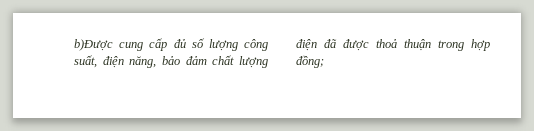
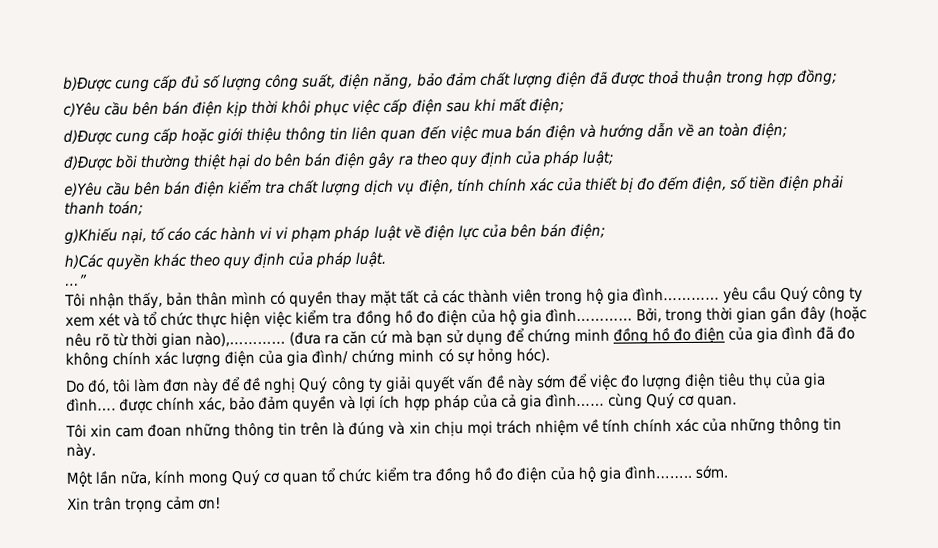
+ c)Yêu cầu bên bán điện kịp thời khôi phục việc cấp điện sau khi mất điện;
+ d)Được cung cấp hoặc giới thiệu thông tin liên quan đến việc mua bán điện và hướng dẫn về an toàn điện;
+ đ)Được bồi thường thiệt hại do bên bán điện gây ra theo quy định của pháp luật;
+ e)Yêu cầu bên bán điện kiểm tra chất lượng dịch vụ điện, tính chính xác của thiết bị đo đếm điện, số tiền điện phải thanh toán;
+ g)Khiếu nại, tố cáo các hành vi vi phạm pháp luật về điện lực của bên bán điện;
+ h)Các quyền khác theo quy định của pháp luật.
+ …”
+ Tôi nhận thấy, bản thân mình có quyền thay mặt tất cả các thành viên trong hộ gia đình………… yêu cầu Quý công ty xem xét và tổ chức thực hiện việc kiểm tra đồng hồ đo điện của hộ gia đình………… Bởi, trong thời gian gần đây (hoặc nêu rõ từ thời gian nào),………… (đưa ra căn cứ mà bạn sử dụng để chứng minh đồng hồ đo điện của gia đình đã đo không chính xác lượng điện của gia đình/ chứng minh có sự hỏng hóc).
+ Do đó, tôi làm đơn này để đề nghị Quý công ty giải quyết vấn đề này sớm để việc đo lượng điện tiêu thụ của gia đình…. được chính xác, bảo đảm quyền và lợi ích hợp pháp của cả gia đình…… cùng Quý cơ quan.
+ Tôi xin cam đoan những thông tin trên là đúng và xin chịu mọi trách nhiệm về tính chính xác của những thông tin này.
+ Một lần nữa, kính mong Quý cơ quan tổ chức kiểm tra đồng hồ đo điện của hộ gia đình…….. sớm.
+ Xin trân trọng cảm ơn!

